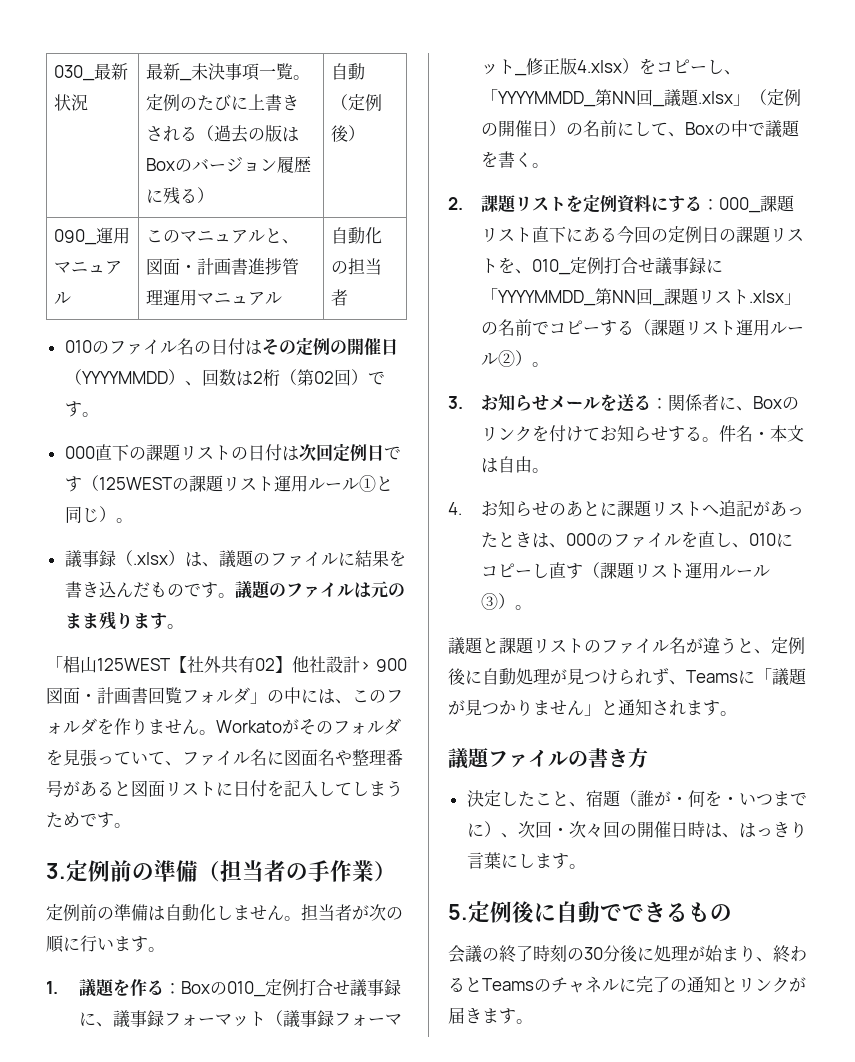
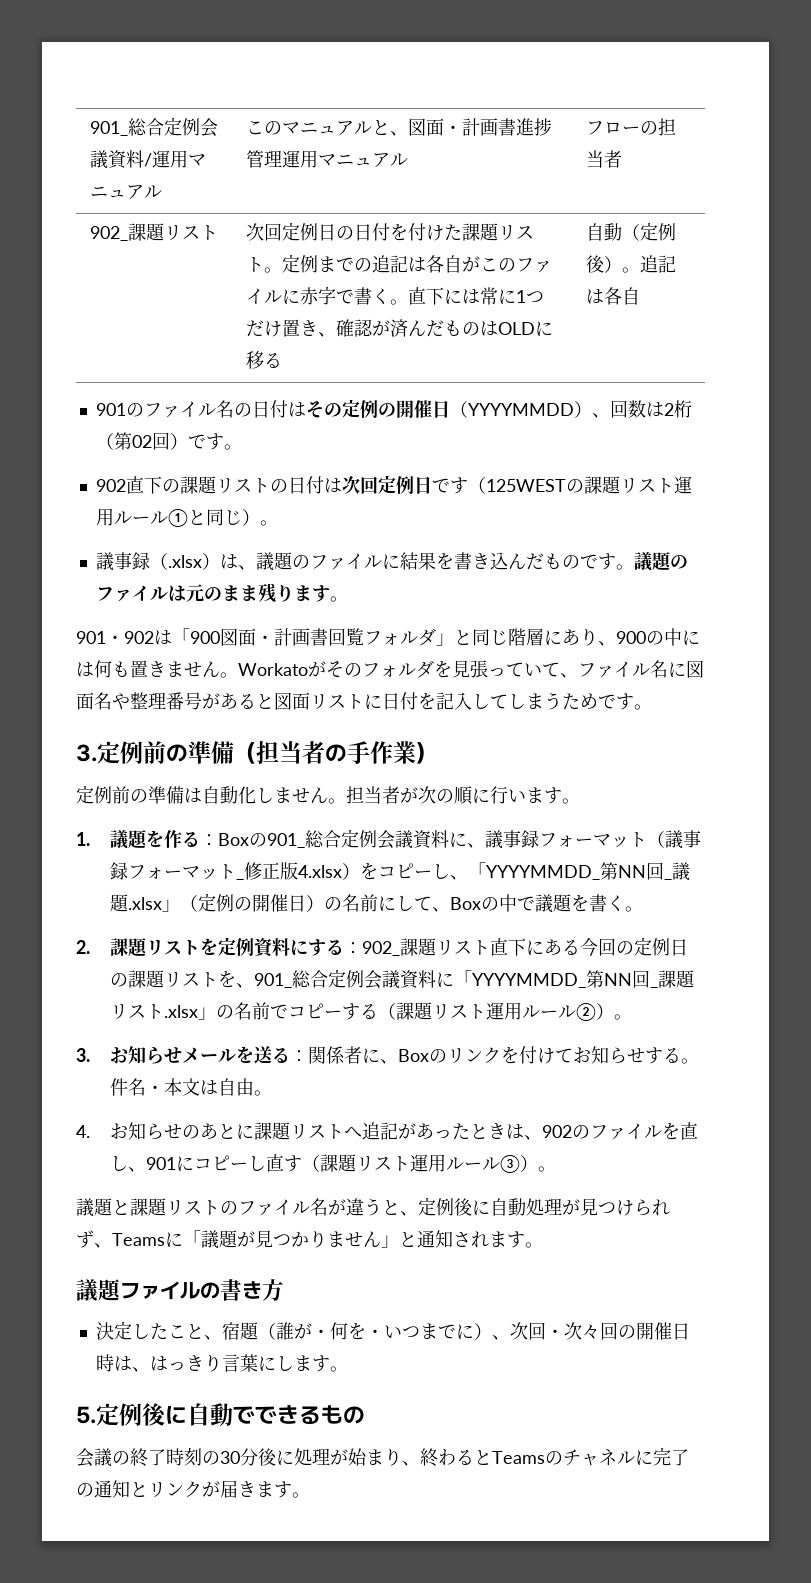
- 030_最新状況 | 最新_未決事項一覧。定例のたびに上書きされる（過去の版はBoxのバージョン履歴に残る） | 自動（定例後）
- 090_運用マニュアル | このマニュアルと、図面・計画書進捗管理運用マニュアル | 自動化の担当者
+ 901_総合定例会議資料/運用マニュアル | このマニュアルと、図面・計画書進捗管理運用マニュアル | フローの担当者
- 010のファイル名の日付はその定例の開催日（YYYYMMDD）、回数は2桁（第02回）です。
+ 902_課題リスト | 次回定例日の日付を付けた課題リスト。定例までの追記は各自がこのファイルに赤字で書く。直下には常に1つだけ置き、確認が済んだものはOLDに移る | 自動（定例後）。追記は各自
+ 901のファイル名の日付はその定例の開催日（YYYYMMDD）、回数は2桁（第02回）です。
- 000直下の課題リストの日付は次回定例日です（125WESTの課題リスト運用ルール①と同じ）。
+ 902直下の課題リストの日付は次回定例日です（125WESTの課題リスト運用ルール①と同じ）。
- 「椙山125WEST【社外共有02】他社設計> 900図面・計画書回覧フォルダ」の中には、このフォルダを作りません。
+ 901・902は「900図面・計画書回覧フォルダ」と同じ階層にあり、900の中には何も置きません。
- 1.議題を作る：Boxの010_定例打合せ議事録に、議事録フォーマット（議事録フォーマット_修正版4.xlsx）をコピーし、「YYYYMMDD_第NN回_議題.xlsx」（定例の開催日）の名前にして、Boxの中で議題を書く。
+ 1.議題を作る：Boxの901_総合定例会議資料に、議事録フォーマット（議事録フォーマット_修正版4.xlsx）をコピーし、「YYYYMMDD_第NN回_議題.xlsx」（定例の開催日）の名前にして、Boxの中で議題を書く。
- 2.課題リストを定例資料にする：000_課題リスト直下にある今回の定例日の課題リストを、010_定例打合せ議事録に「YYYYMMDD_第NN回_課題リスト.xlsx」の名前でコピーする（課題リスト運用ルール②）。
+ 2.課題リストを定例資料にする：902_課題リスト直下にある今回の定例日の課題リストを、901_総合定例会議資料に「YYYYMMDD_第NN回_課題リスト.xlsx」の名前でコピーする（課題リスト運用ルール②）。
- 4.お知らせのあとに課題リストへ追記があったときは、000のファイルを直し、010にコピーし直す（課題リスト運用ルール③）。
+ 4.お知らせのあとに課題リストへ追記があったときは、902のファイルを直し、901にコピーし直す（課題リスト運用ルール③）。

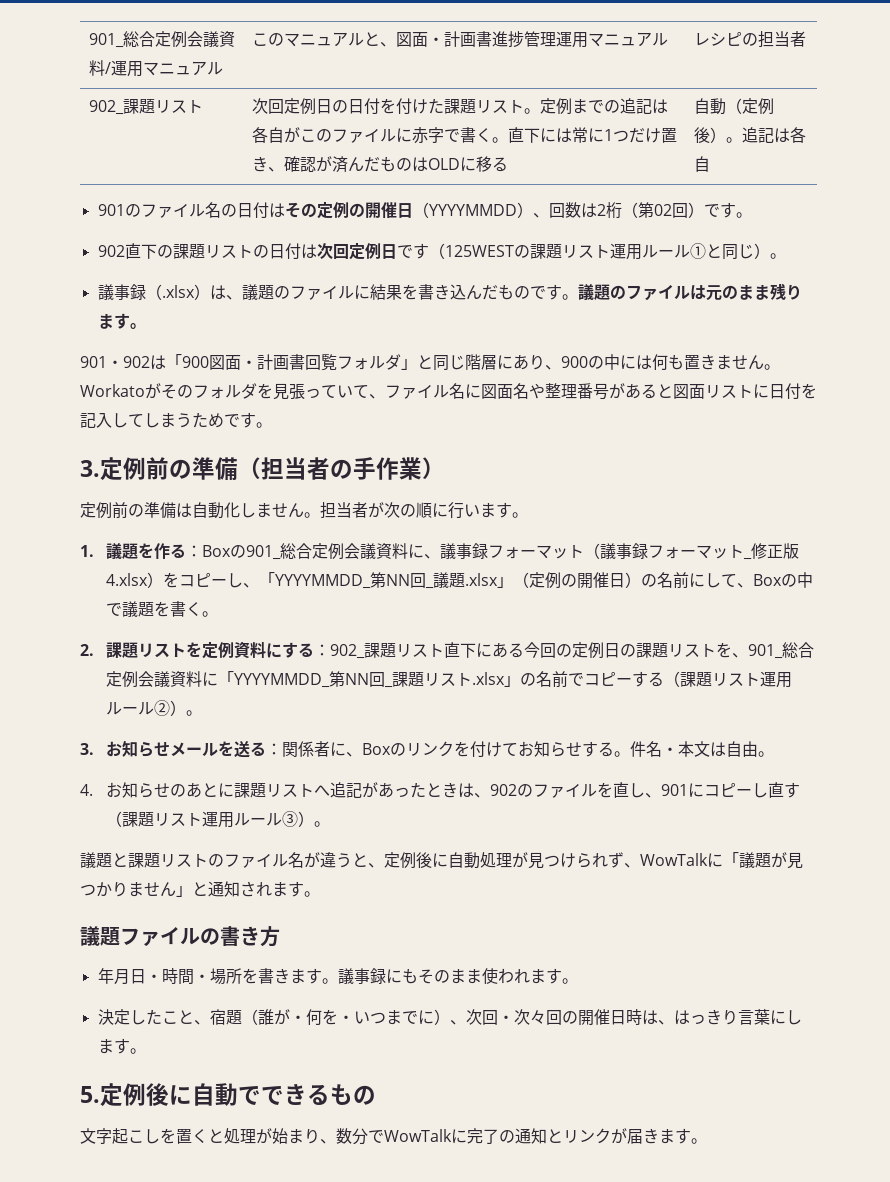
- 901_総合定例会議資料/運用マニュアル | このマニュアルと、図面・計画書進捗管理運用マニュアル | フローの担当者
+ 901_総合定例会議資料/運用マニュアル | このマニュアルと、図面・計画書進捗管理運用マニュアル | レシピの担当者
- 議題と課題リストのファイル名が違うと、定例後に自動処理が見つけられず、Teamsに「議題が見つかりません」と通知されます。
+ 議題と課題リストのファイル名が違うと、定例後に自動処理が見つけられず、WowTalkに「議題が見つかりません」と通知されます。
+ 年月日・時間・場所を書きます。議事録にもそのまま使われます。
- 会議の終了時刻の30分後に処理が始まり、終わるとTeamsのチャネルに完了の通知とリンクが届きます。
+ 文字起こしを置くと処理が始まり、数分でWowTalkに完了の通知とリンクが届きます。

